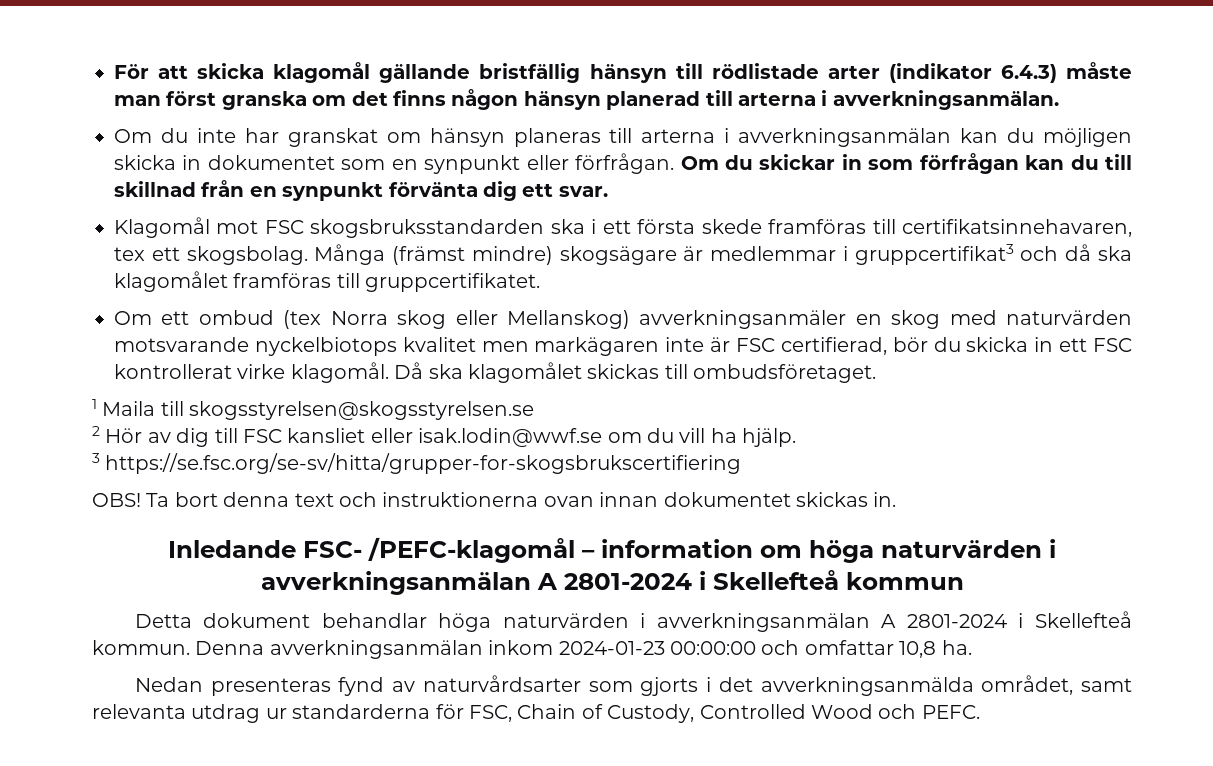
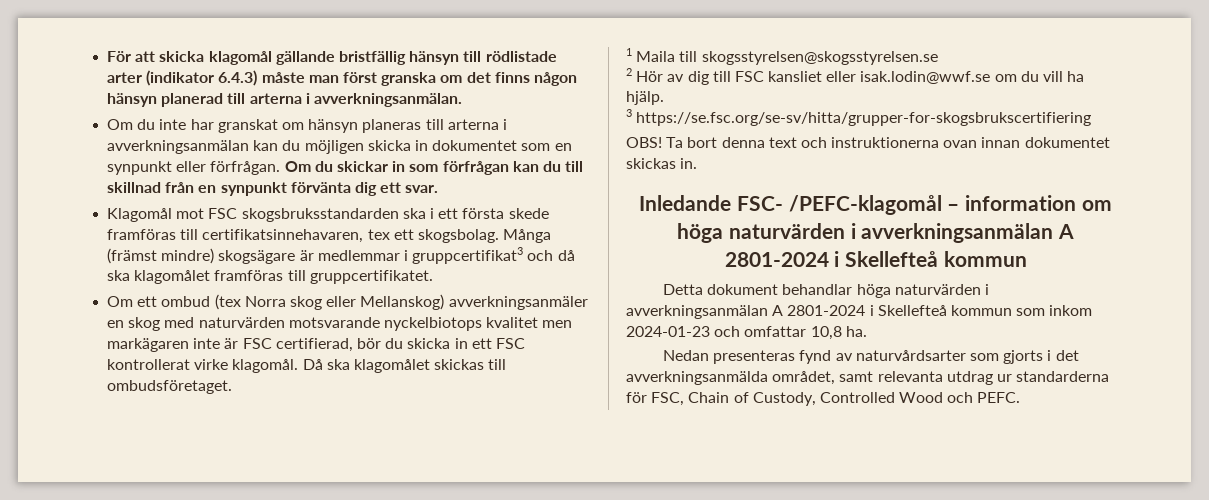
- Detta dokument behandlar höga naturvärden i avverkningsanmälan A 2801-2024 i Skellefteå kommun. Denna avverkningsanmälan inkom 2024-01-23 00:00:00 och omfattar 10,8 ha.
+ Detta dokument behandlar höga naturvärden i avverkningsanmälan A 2801-2024 i Skellefteå kommun som inkom 2024-01-23 och omfattar 10,8 ha.

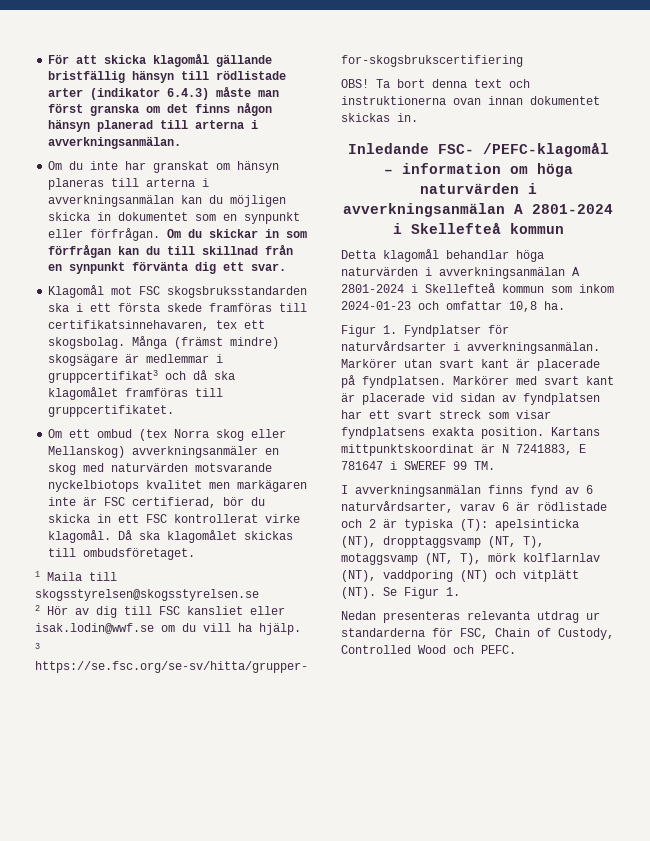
- Detta dokument behandlar höga naturvärden i avverkningsanmälan A 2801-2024 i Skellefteå kommun som inkom 2024-01-23 och omfattar 10,8 ha.
+ Detta klagomål behandlar höga naturvärden i avverkningsanmälan A 2801-2024 i Skellefteå kommun som inkom 2024-01-23 och omfattar 10,8 ha.
- Nedan presenteras fynd av naturvårdsarter som gjorts i det avverkningsanmälda området, samt relevanta utdrag ur standarderna för FSC, Chain of Custody, Controlled Wood och PEFC.
+ Figur 1. Fyndplatser för naturvårdsarter i avverkningsanmälan. Markörer utan svart kant är placerade på fyndplatsen. Markörer med svart kant är placerade vid sidan av fyndplatsen har ett svart streck som visar fyndplatsens exakta position. Kartans mittpunktskoordinat är N 7241883, E 781647 i SWEREF 99 TM.
+ I avverkningsanmälan finns fynd av 6 naturvårdsarter, varav 6 är rödlistade och 2 är typiska (T): apelsinticka (NT), dropptaggsvamp (NT, T), motaggsvamp (NT, T), mörk kolflarnlav (NT), vaddporing (NT) och vitplätt (NT). Se Figur 1.
+ Nedan presenteras relevanta utdrag ur standarderna för FSC, Chain of Custody, Controlled Wood och PEFC.

